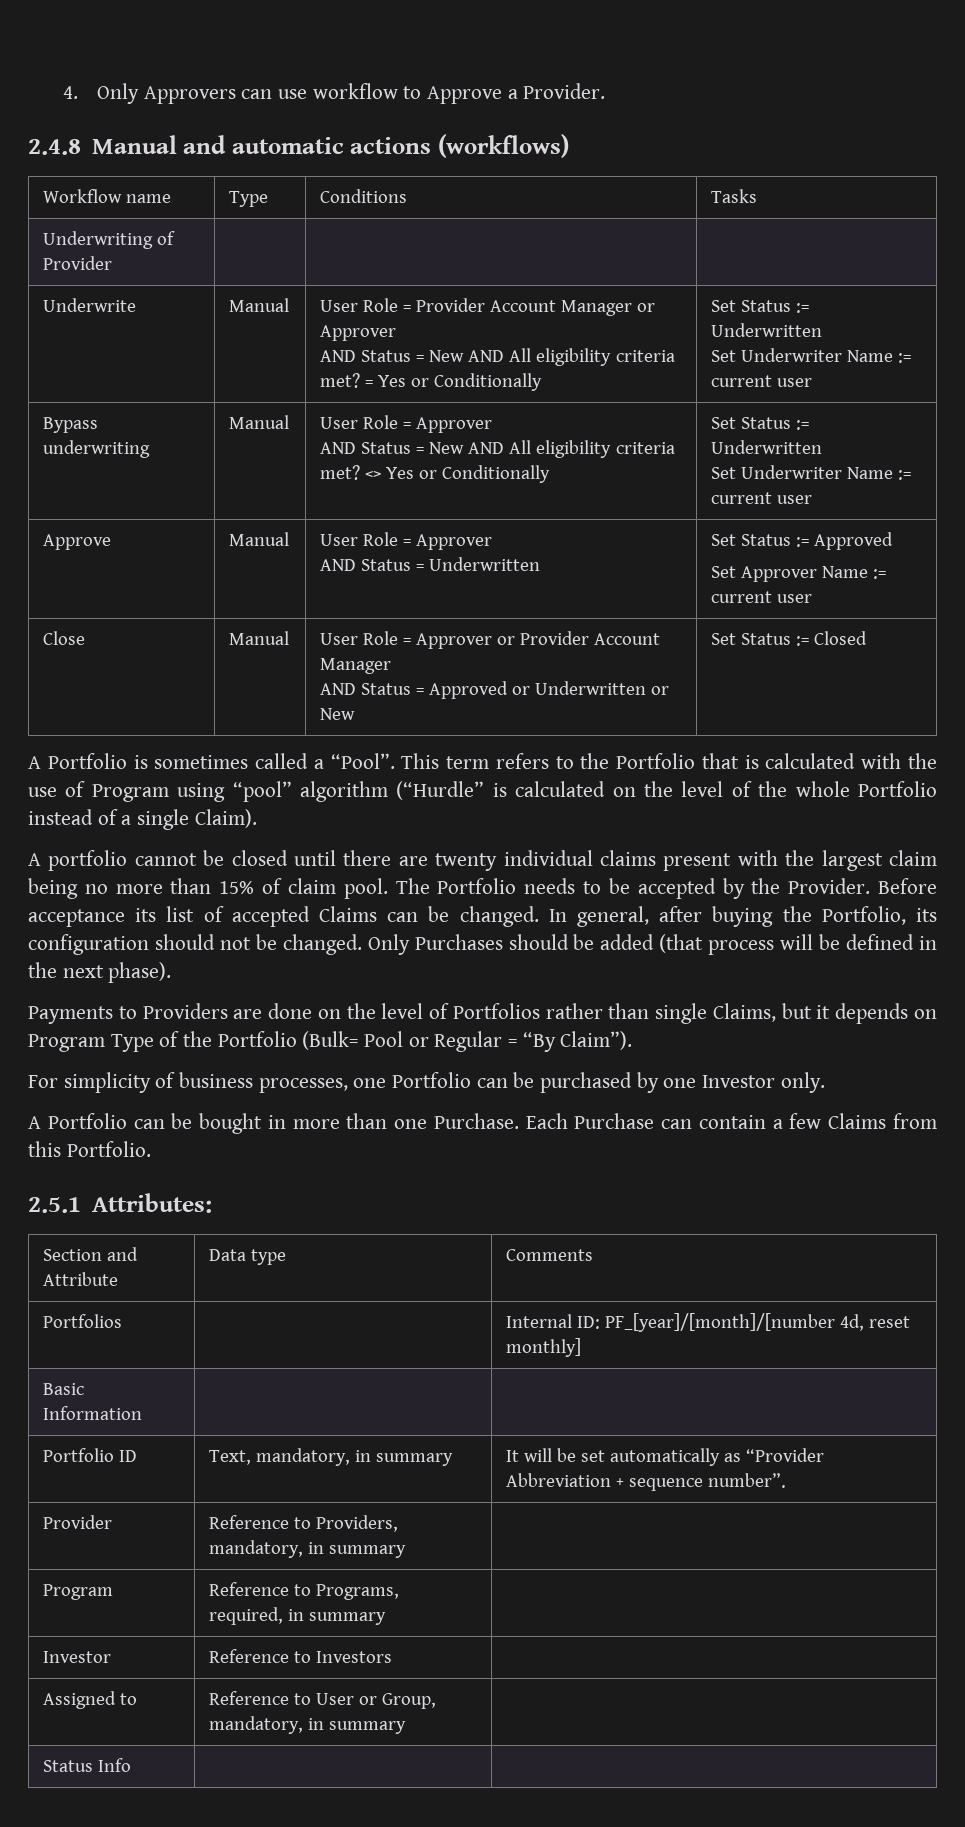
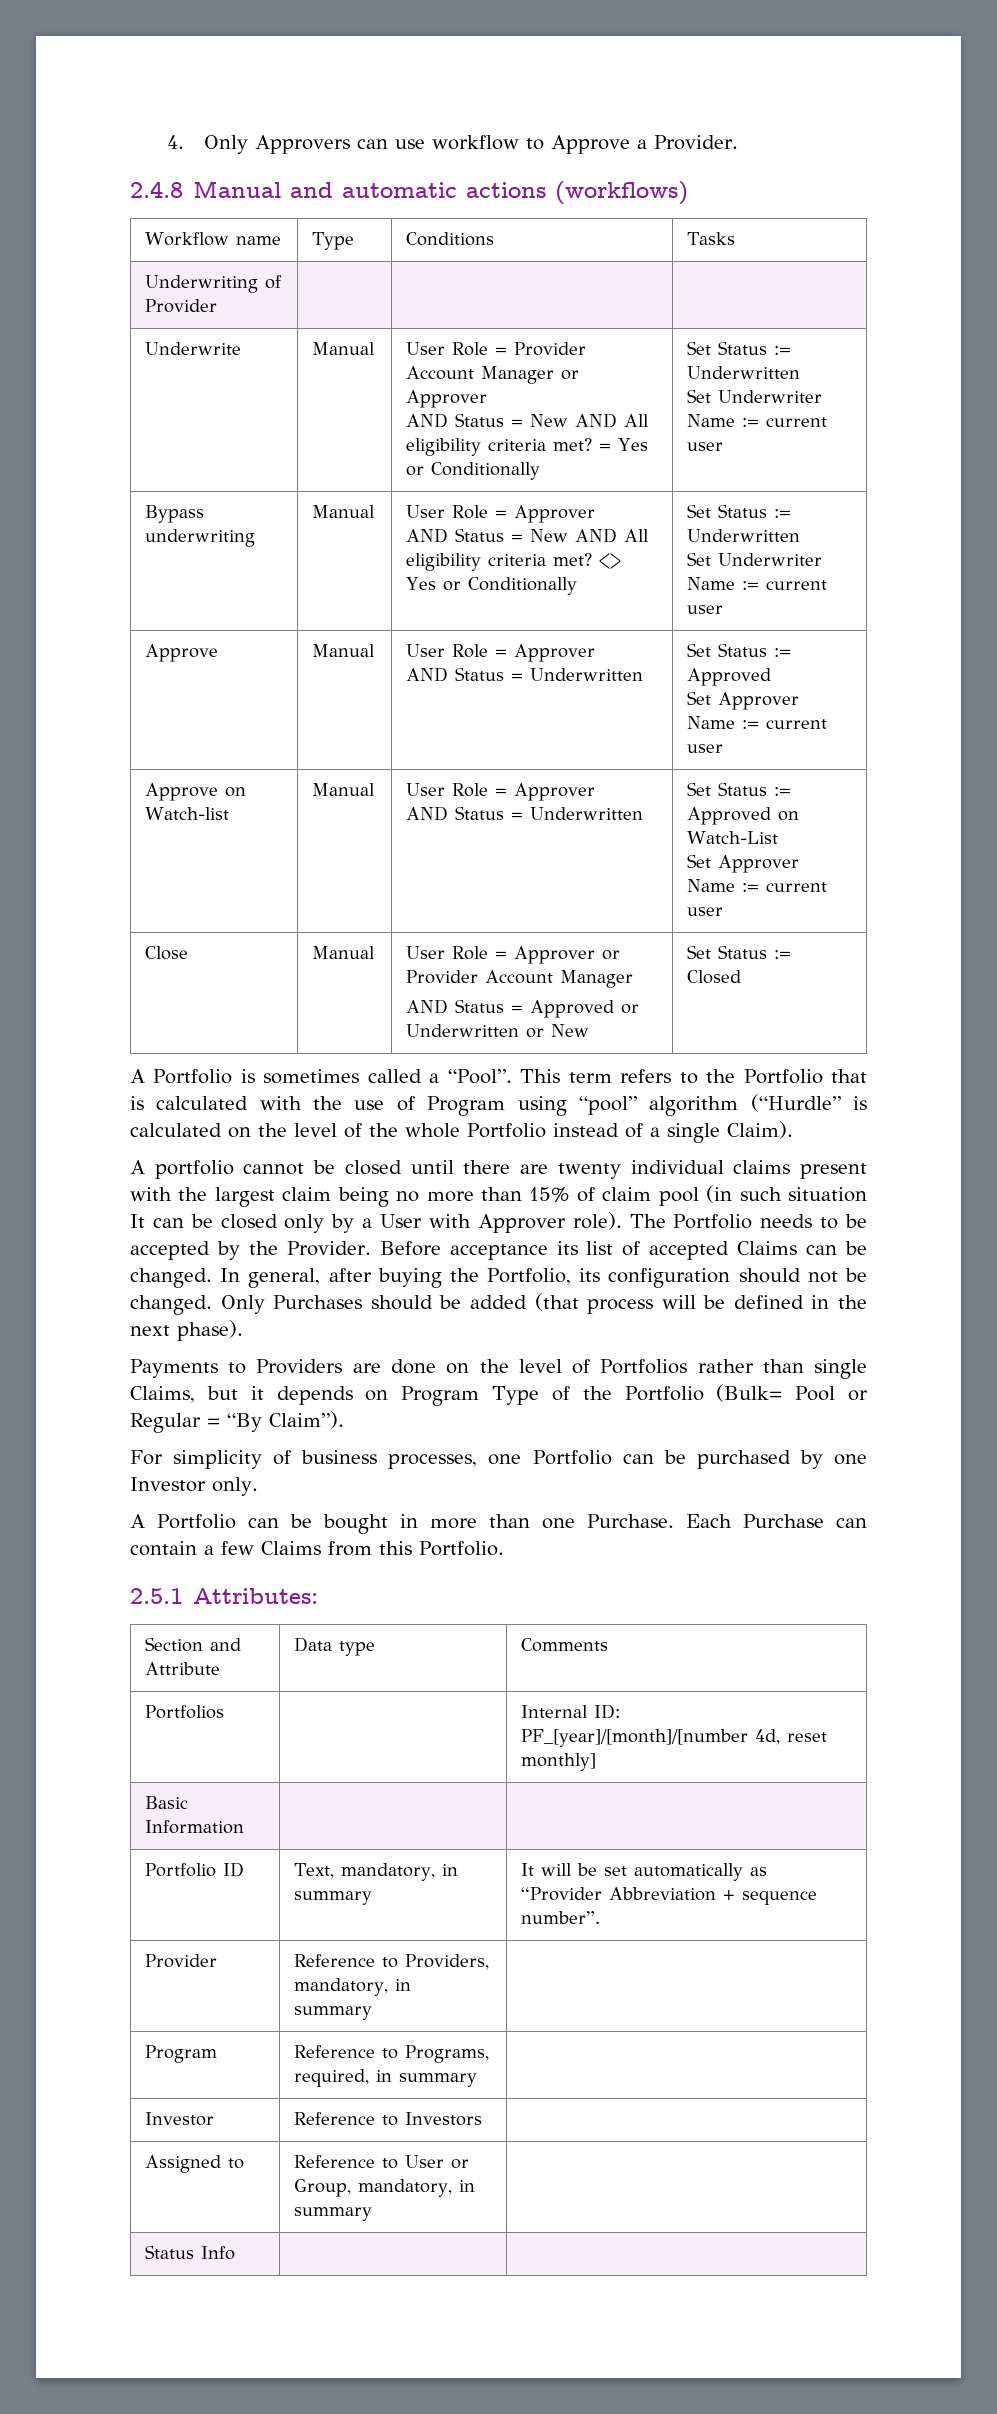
+ Approve on Watch-list | Manual | User Role = Approver
+ AND Status = Underwritten | Set Status := Approved on Watch-List
+ Set Approver Name := current user
- A portfolio cannot be closed until there are twenty individual claims present with the largest claim being no more than 15% of claim pool.
+ A portfolio cannot be closed until there are twenty individual claims present with the largest claim being no more than 15% of claim pool (in such situation It can be closed only by a User with Approver role).

